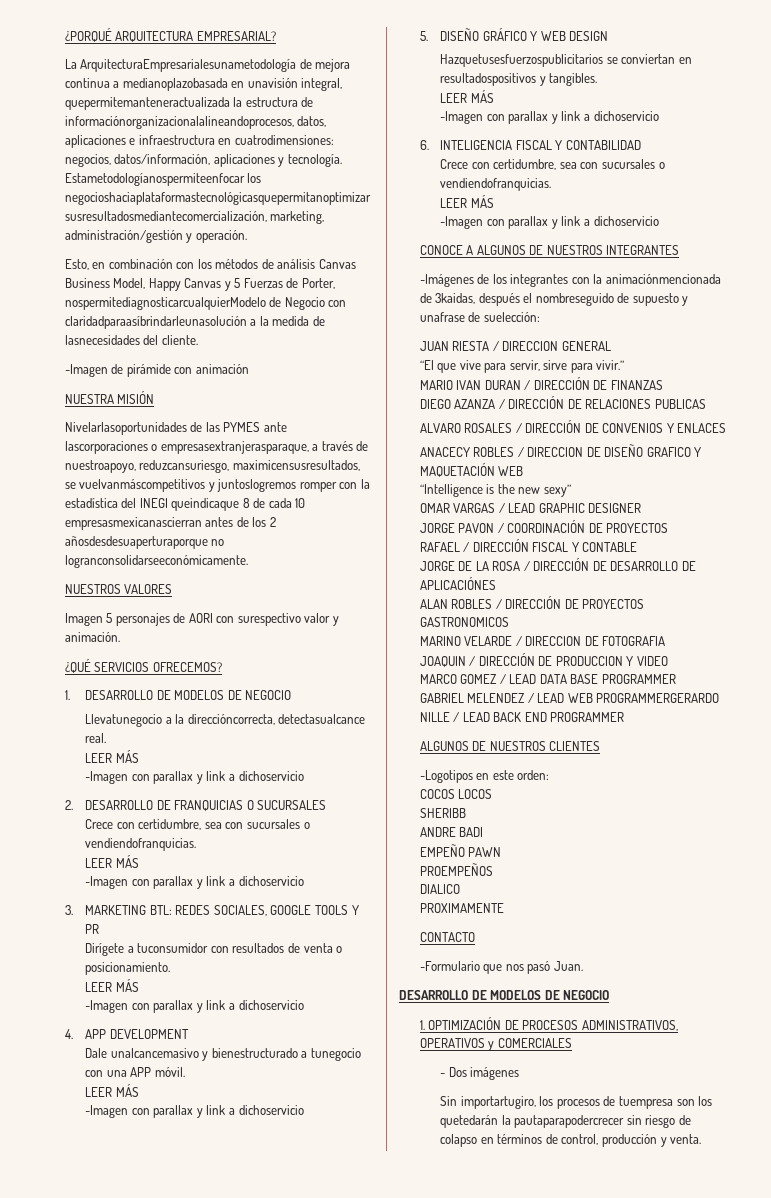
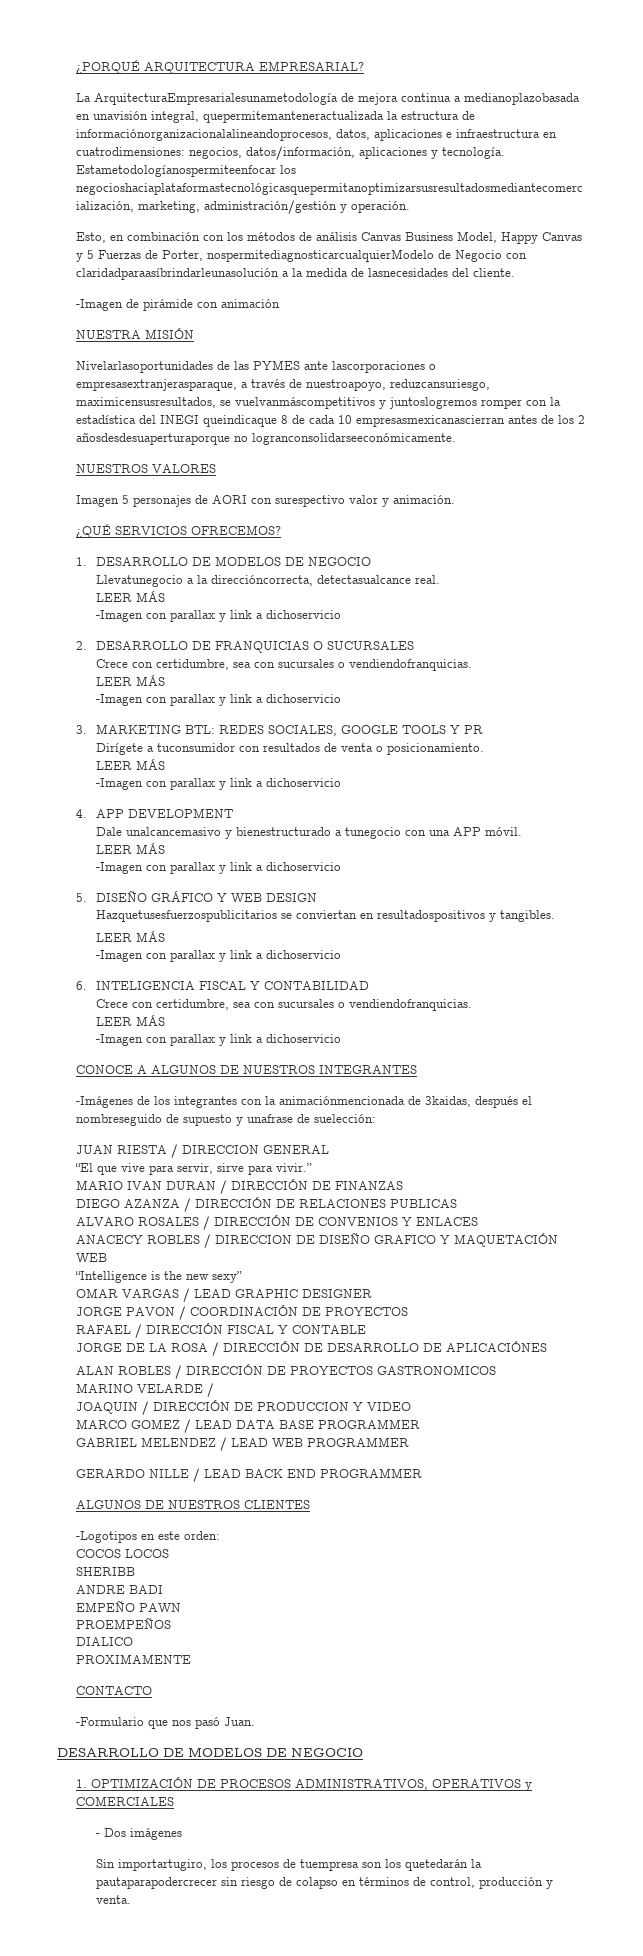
- MARINO VELARDE / DIRECCION DE FOTOGRAFIA
+ MARINO VELARDE /
- GABRIEL MELENDEZ / LEAD WEB PROGRAMMERGERARDO NILLE / LEAD BACK END PROGRAMMER
+ GABRIEL MELENDEZ / LEAD WEB PROGRAMMER
+ GERARDO NILLE / LEAD BACK END PROGRAMMER

